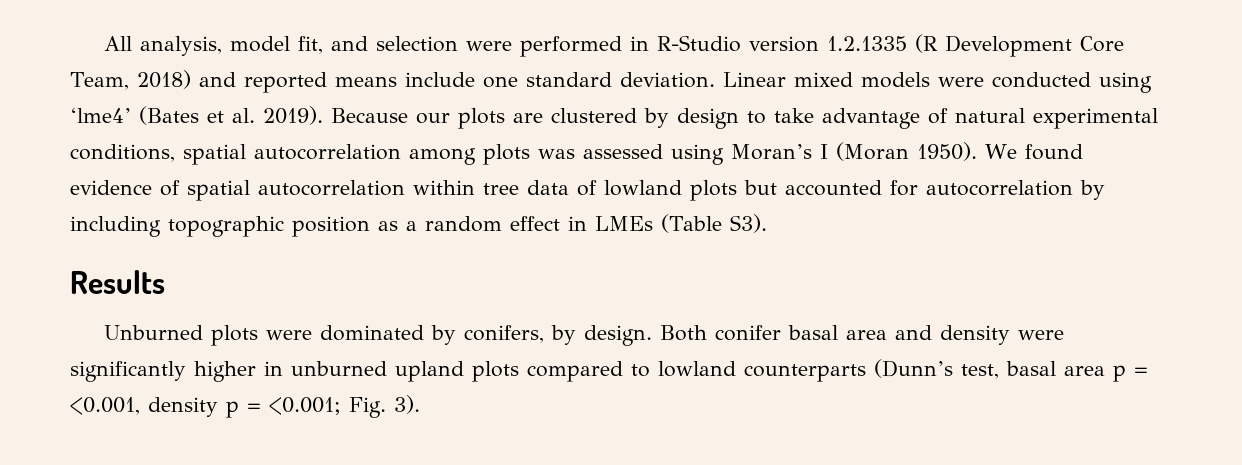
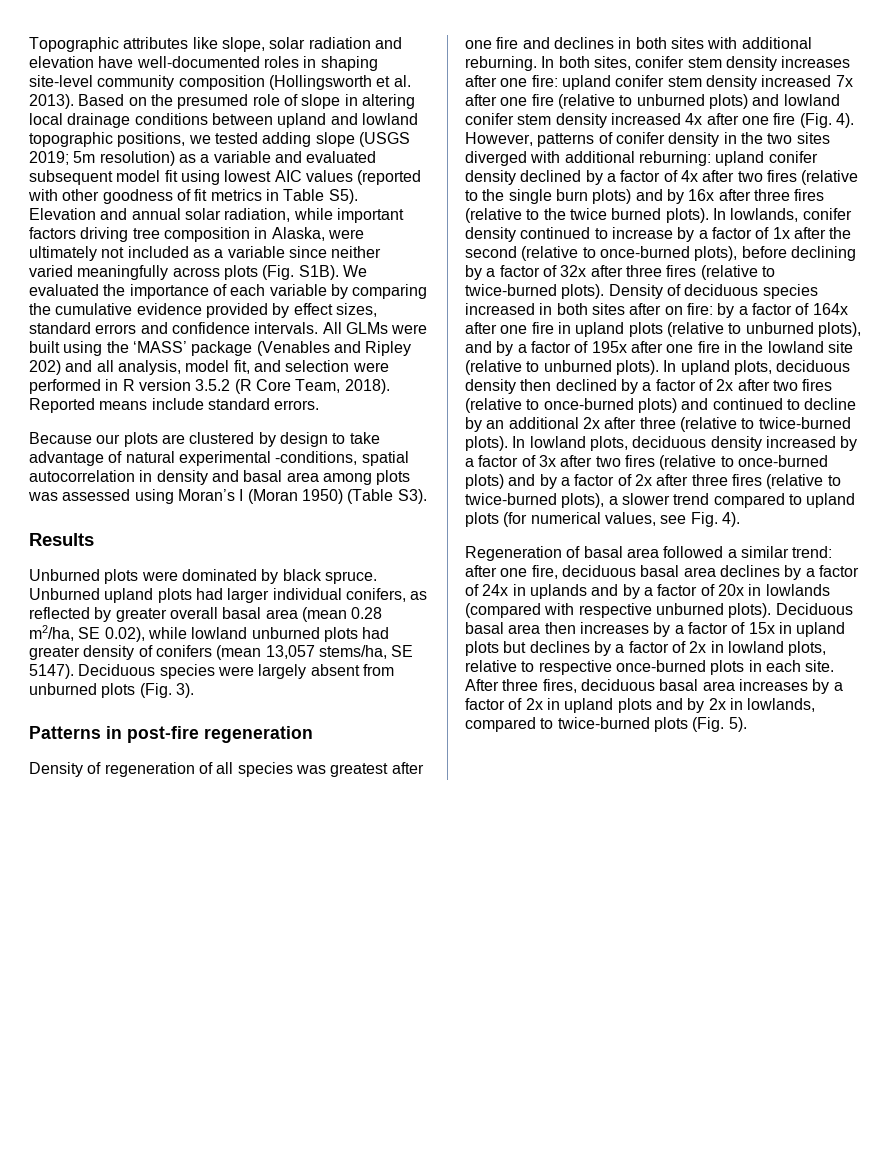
- All analysis, model fit, and selection were performed in R-Studio version 1.2.1335 (R Development Core Team, 2018) and reported means include one standard deviation. Linear mixed models were conducted using ‘lme4’ (Bates et al. 2019). Because our plots are clustered by design to take advantage of natural experimental conditions, spatial autocorrelation among plots was assessed using Moran’s I (Moran 1950). We found evidence of spatial autocorrelation within tree data of lowland plots but accounted for autocorrelation by including topographic position as a random effect in LMEs (Table S3).
+ Topographic attributes like slope, solar radiation and elevation have well-documented roles in shaping site-level community composition (Hollingsworth et al. 2013). Based on the presumed role of slope in altering local drainage conditions between upland and lowland topographic positions, we tested adding slope (USGS 2019; 5m resolution) as a variable and evaluated subsequent model fit using lowest AIC values (reported with other goodness of fit metrics in Table S5). Elevation and annual solar radiation, while important factors driving tree composition in Alaska, were ultimately not included as a variable since neither varied meaningfully across plots (Fig. S1B). We evaluated the importance of each variable by comparing the cumulative evidence provided by effect sizes, standard errors and confidence intervals. All GLMs were built using the ‘MASS’ package (Venables and Ripley 202) and all analysis, model fit, and selection were performed in R version 3.5.2 (R Core Team, 2018). Reported means include standard errors.
+ Because our plots are clustered by design to take advantage of natural experimental -conditions, spatial autocorrelation in density and basal area among plots was assessed using Moran’s I (Moran 1950) (Table S3).
- Unburned plots were dominated by conifers, by design. Both conifer basal area and density were significantly higher in unburned upland plots compared to lowland counterparts (Dunn’s test, basal area p = <0.001, density p = <0.001; Fig. 3).
+ Unburned plots were dominated by black spruce. Unburned upland plots had larger individual conifers, as reflected by greater overall basal area (mean 0.28 m2/ha, SE 0.02), while lowland unburned plots had greater density of conifers (mean 13,057 stems/ha, SE 5147). Deciduous species were largely absent from unburned plots (Fig. 3).
+ Patterns in post-fire regeneration
+ Density of regeneration of all species was greatest after one fire and declines in both sites with additional reburning. In both sites, conifer stem density increases after one fire: upland conifer stem density increased 7x after one fire (relative to unburned plots) and lowland conifer stem density increased 4x after one fire (Fig. 4). However, patterns of conifer density in the two sites diverged with additional reburning: upland conifer density declined by a factor of 4x after two fires (relative to the single burn plots) and by 16x after three fires (relative to the twice burned plots). In lowlands, conifer density continued to increase by a factor of 1x after the second (relative to once-burned plots), before declining by a factor of 32x after three fires (relative to twice-burned plots). Density of deciduous species increased in both sites after on fire: by a factor of 164x after one fire in upland plots (relative to unburned plots), and by a factor of 195x after one fire in the lowland site (relative to unburned plots). In upland plots, deciduous density then declined by a factor of 2x after two fires (relative to once-burned plots) and continued to decline by an additional 2x after three (relative to twice-burned plots). In lowland plots, deciduous density increased by a factor of 3x after two fires (relative to once-burned plots) and by a factor of 2x after three fires (relative to twice-burned plots), a slower trend compared to upland plots (for numerical values, see Fig. 4).
+ Regeneration of basal area followed a similar trend: after one fire, deciduous basal area declines by a factor of 24x in uplands and by a factor of 20x in lowlands (compared with respective unburned plots). Deciduous basal area then increases by a factor of 15x in upland plots but declines by a factor of 2x in lowland plots, relative to respective once-burned plots in each site. After three fires, deciduous basal area increases by a factor of 2x in upland plots and by 2x in lowlands, compared to twice-burned plots (Fig. 5).

